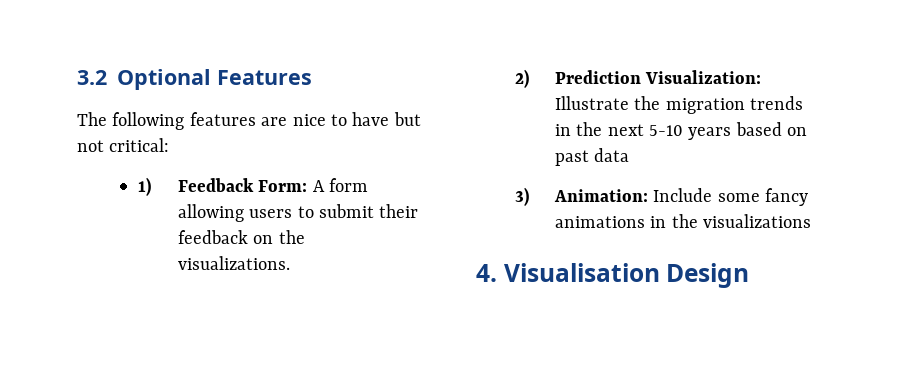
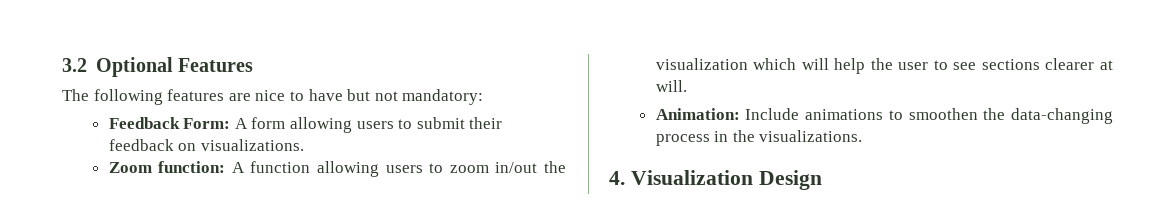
- The following features are nice to have but not critical:
- 1) Feedback Form: A form allowing users to submit their feedback on the visualizations.
- 2) Prediction Visualization: Illustrate the migration trends in the next 5-10 years based on past data
- 3) Animation: Include some fancy animations in the visualizations
+ The following features are nice to have but not mandatory:
+ Feedback Form: A form allowing users to submit their feedback on visualizations.
+ Zoom function: A function allowing users to zoom in/out the visualization which will help the user to see sections clearer at will.
+ Animation: Include animations to smoothen the data-changing process in the visualizations.
- 4. Visualisation Design
+ 4. Visualization Design

